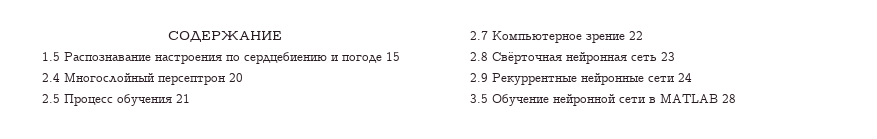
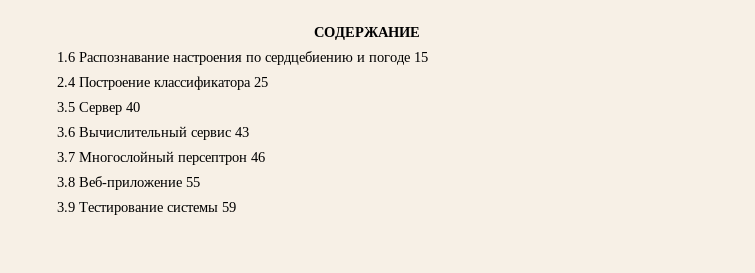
- 1.5 Распознавание настроения по сердцебиению и погоде 15
+ 1.6 Распознавание настроения по сердцебиению и погоде 15
- 2.4 Многослойный персептрон 20
- 2.5 Процесс обучения 21
- 2.7 Компьютерное зрение 22
- 2.8 Свёрточная нейронная сеть 23
- 2.9 Рекуррентные нейронные сети 24
- 3.5 Обучение нейронной сети в MATLAB 28
+ 2.4 Построение классификатора 25
+ 3.5 Сервер 40
+ 3.6 Вычислительный сервис 43
+ 3.7 Многослойный персептрон 46
+ 3.8 Веб-приложение 55
+ 3.9 Тестирование системы 59

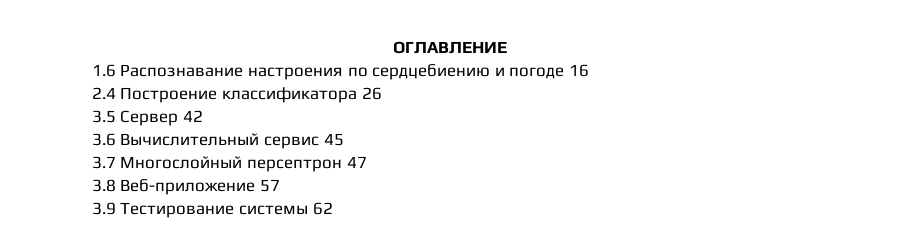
- СОДЕРЖАНИЕ
+ ОГЛАВЛЕНИЕ
- 1.6 Распознавание настроения по сердцебиению и погоде 15
+ 1.6 Распознавание настроения по сердцебиению и погоде 16
- 2.4 Построение классификатора 25
+ 2.4 Построение классификатора 26
- 3.5 Сервер 40
+ 3.5 Сервер 42
- 3.6 Вычислительный сервис 43
+ 3.6 Вычислительный сервис 45
- 3.7 Многослойный персептрон 46
+ 3.7 Многослойный персептрон 47
- 3.8 Веб-приложение 55
+ 3.8 Веб-приложение 57
- 3.9 Тестирование системы 59
+ 3.9 Тестирование системы 62

